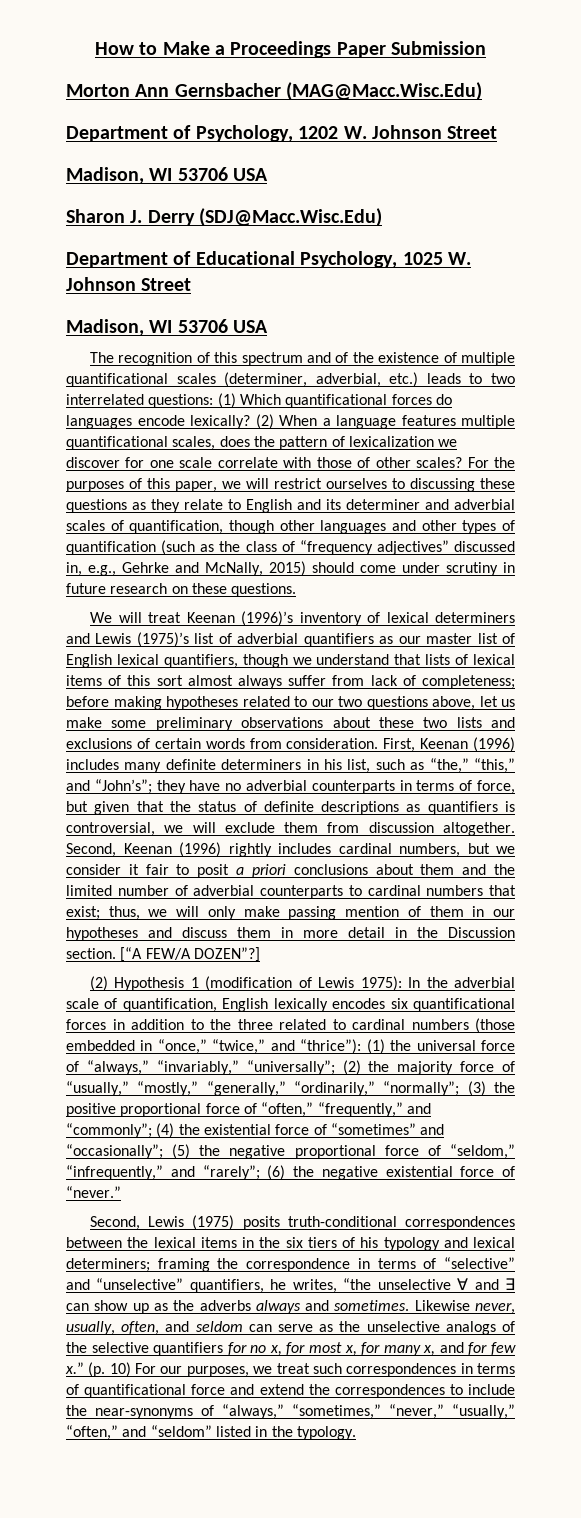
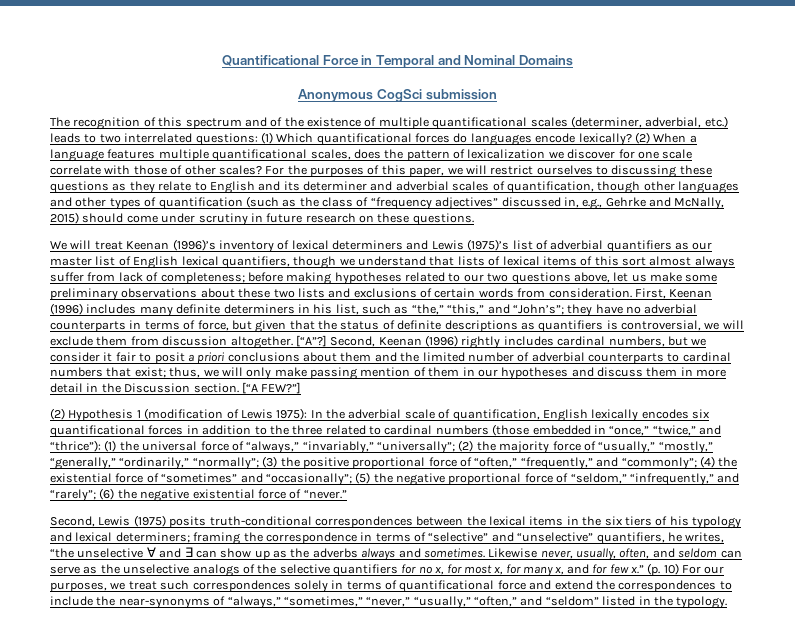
- How to Make a Proceedings Paper Submission
- Morton Ann Gernsbacher (MAG@Macc.Wisc.Edu)
- Department of Psychology, 1202 W. Johnson Street
- Madison, WI 53706 USA
- Sharon J. Derry (SDJ@Macc.Wisc.Edu)
- Department of Educational Psychology, 1025 W. Johnson Street
- Madison, WI 53706 USA
+ Quantificational Force in Temporal and Nominal Domains
+ Anonymous CogSci submission
+ [“A”?]
- [“A FEW/A DOZEN”?]
+ [“A FEW?”]
- (p. 10) For our purposes, we treat such correspondences in terms of quantificational force and extend the correspondences to include the near-synonyms of “always,” “sometimes,” “never,” “usually,” “often,” and “seldom” listed in the typology.
+ (p. 10) For our purposes, we treat such correspondences solely in terms of quantificational force and extend the correspondences to include the near-synonyms of “always,” “sometimes,” “never,” “usually,” “often,” and “seldom” listed in the typology.

